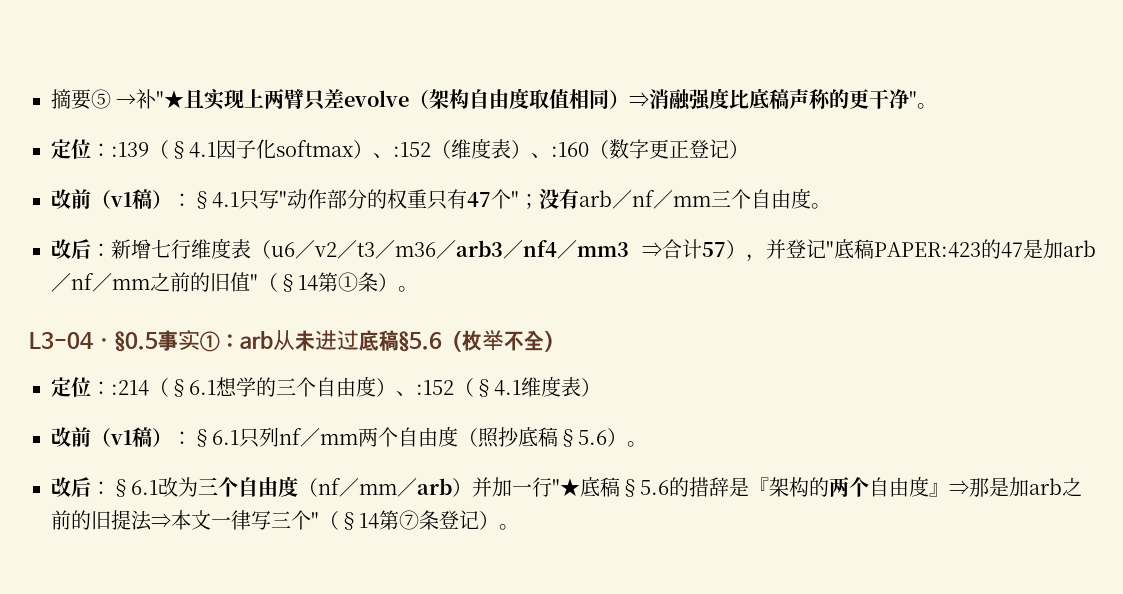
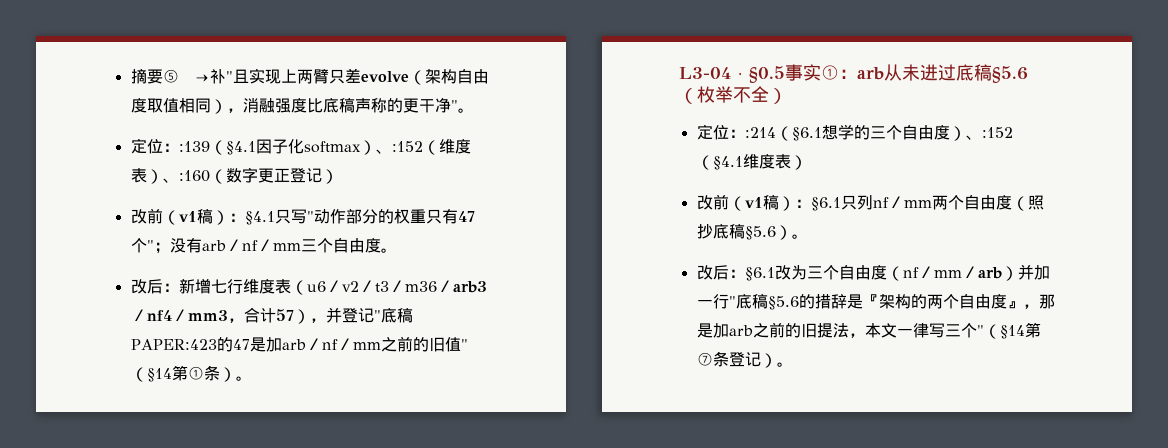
- 摘要⑤ →补"★且实现上两臂只差evolve（架构自由度取值相同）⇒消融强度比底稿声称的更干净"。
+ 摘要⑤ →补"且实现上两臂只差evolve（架构自由度取值相同），消融强度比底稿声称的更干净"。
- 改后：新增七行维度表（u6／v2／t3／m36／arb3／nf4／mm3 ⇒合计57），并登记"底稿PAPER:423的47是加arb／nf／mm之前的旧值"（§14第①条）。
+ 改后：新增七行维度表（u6／v2／t3／m36／arb3／nf4／mm3，合计57），并登记"底稿PAPER:423的47是加arb／nf／mm之前的旧值"（§14第①条）。
- 改后：§6.1改为三个自由度（nf／mm／arb）并加一行"★底稿§5.6的措辞是『架构的两个自由度』⇒那是加arb之前的旧提法⇒本文一律写三个"（§14第⑦条登记）。
+ 改后：§6.1改为三个自由度（nf／mm／arb）并加一行"底稿§5.6的措辞是『架构的两个自由度』，那是加arb之前的旧提法，本文一律写三个"（§14第⑦条登记）。

